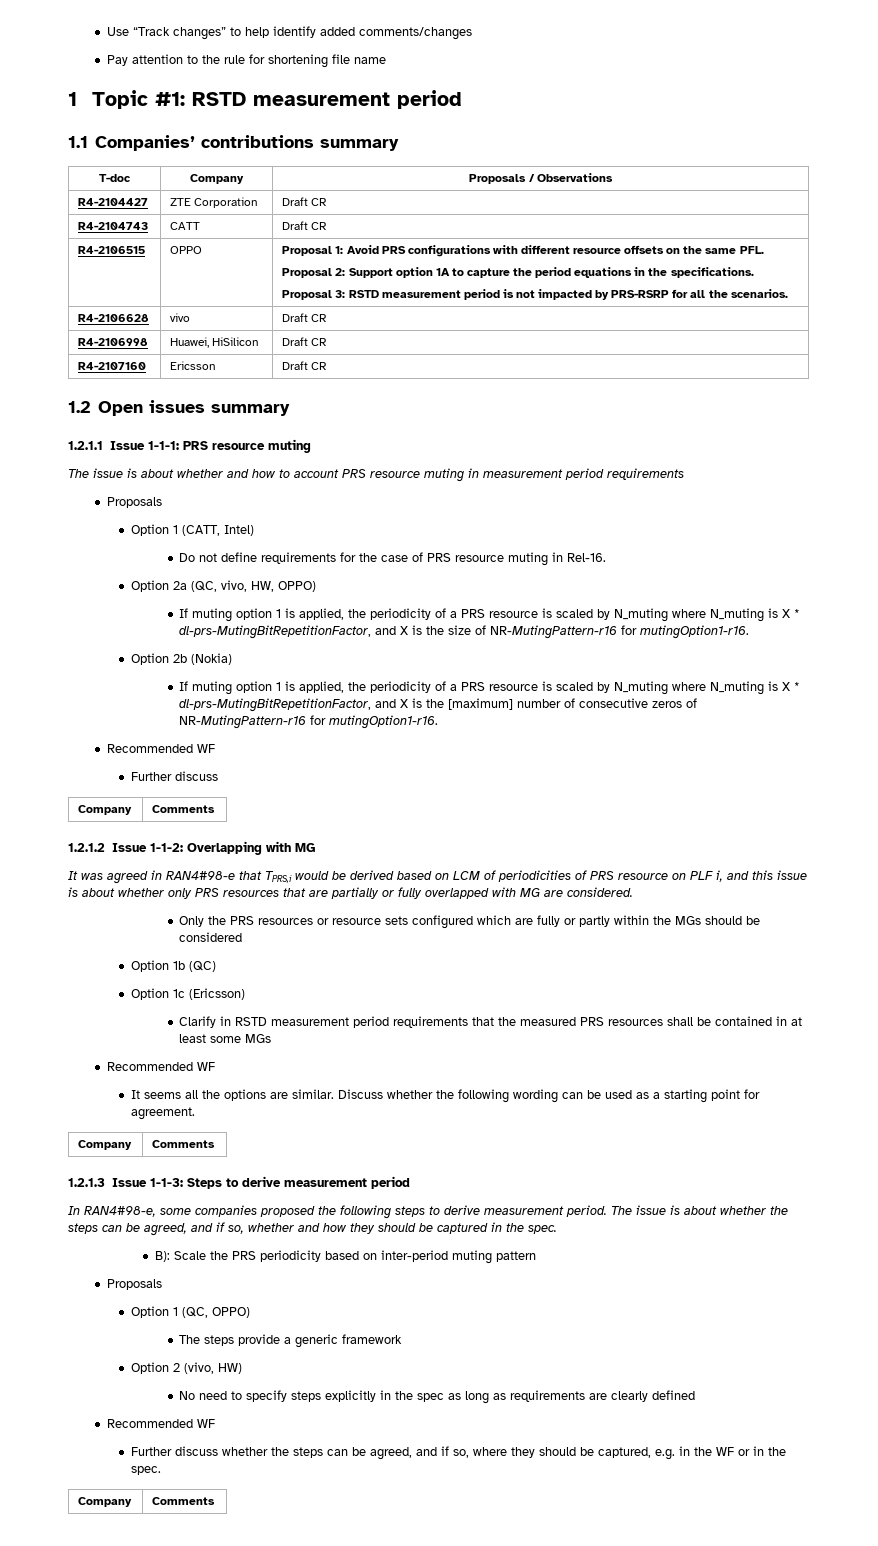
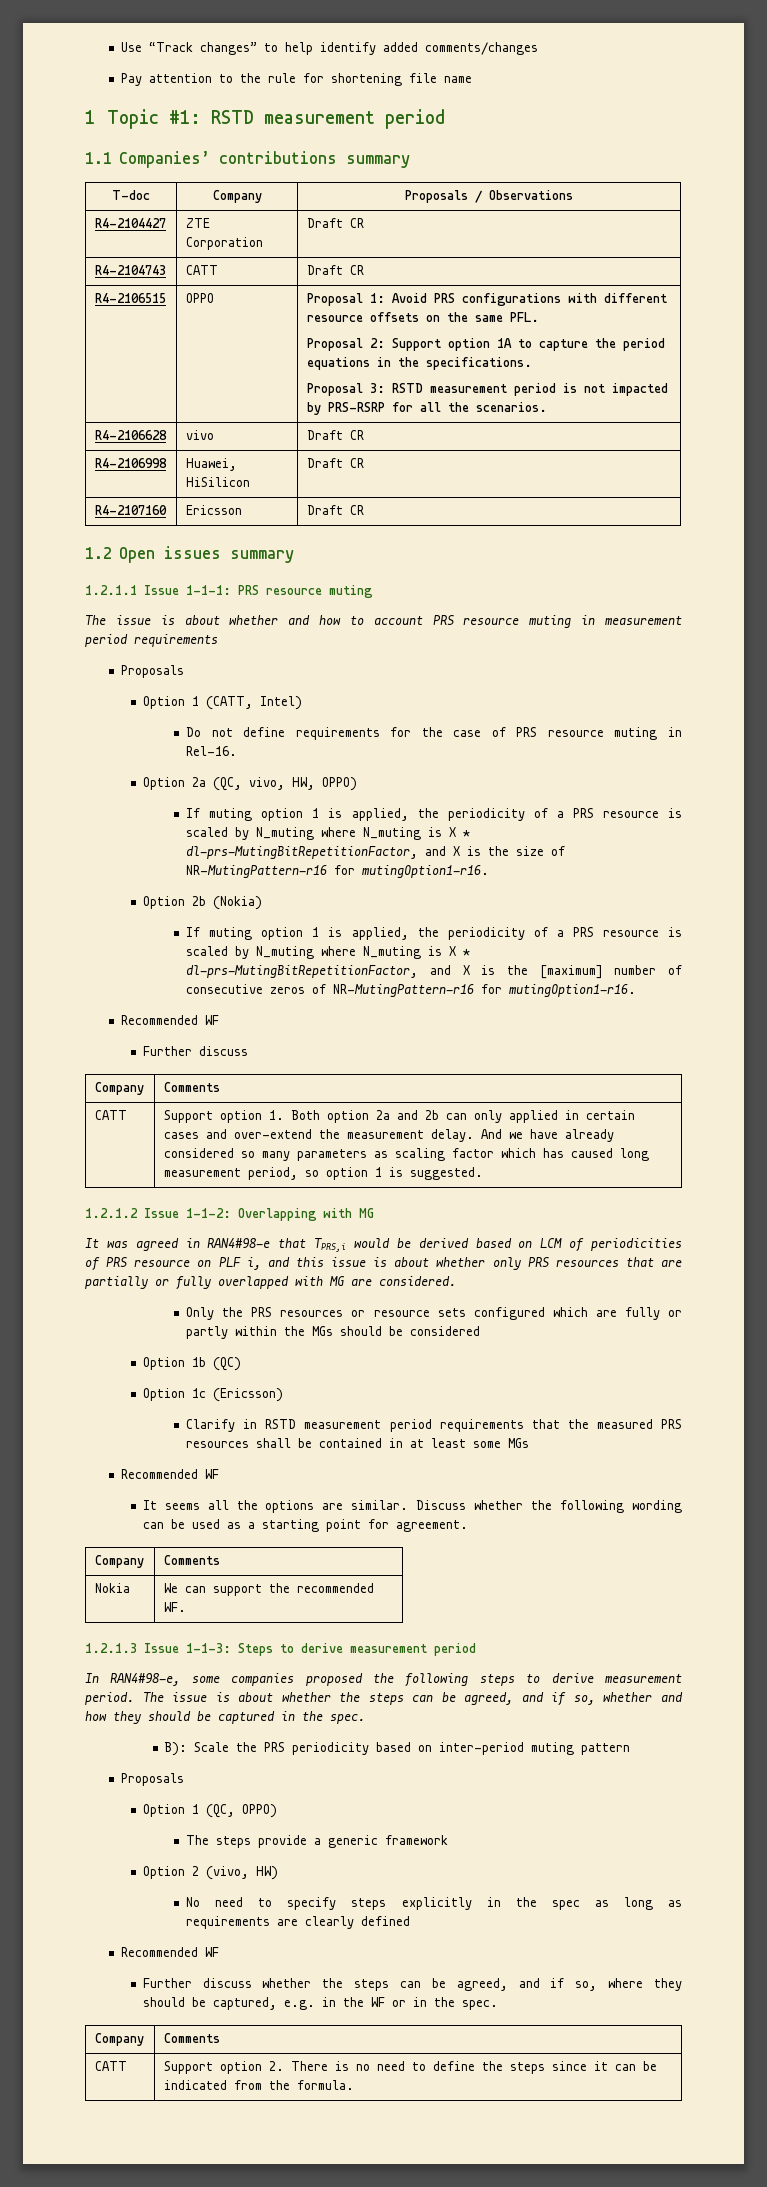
+ CATT | Support option 1. Both option 2a and 2b can only applied in certain cases and over-extend the measurement delay. And we have already considered so many parameters as scaling factor which has caused long measurement period, so option 1 is suggested.
+ Nokia | We can support the recommended WF.
+ CATT | Support option 2. There is no need to define the steps since it can be indicated from the formula.

